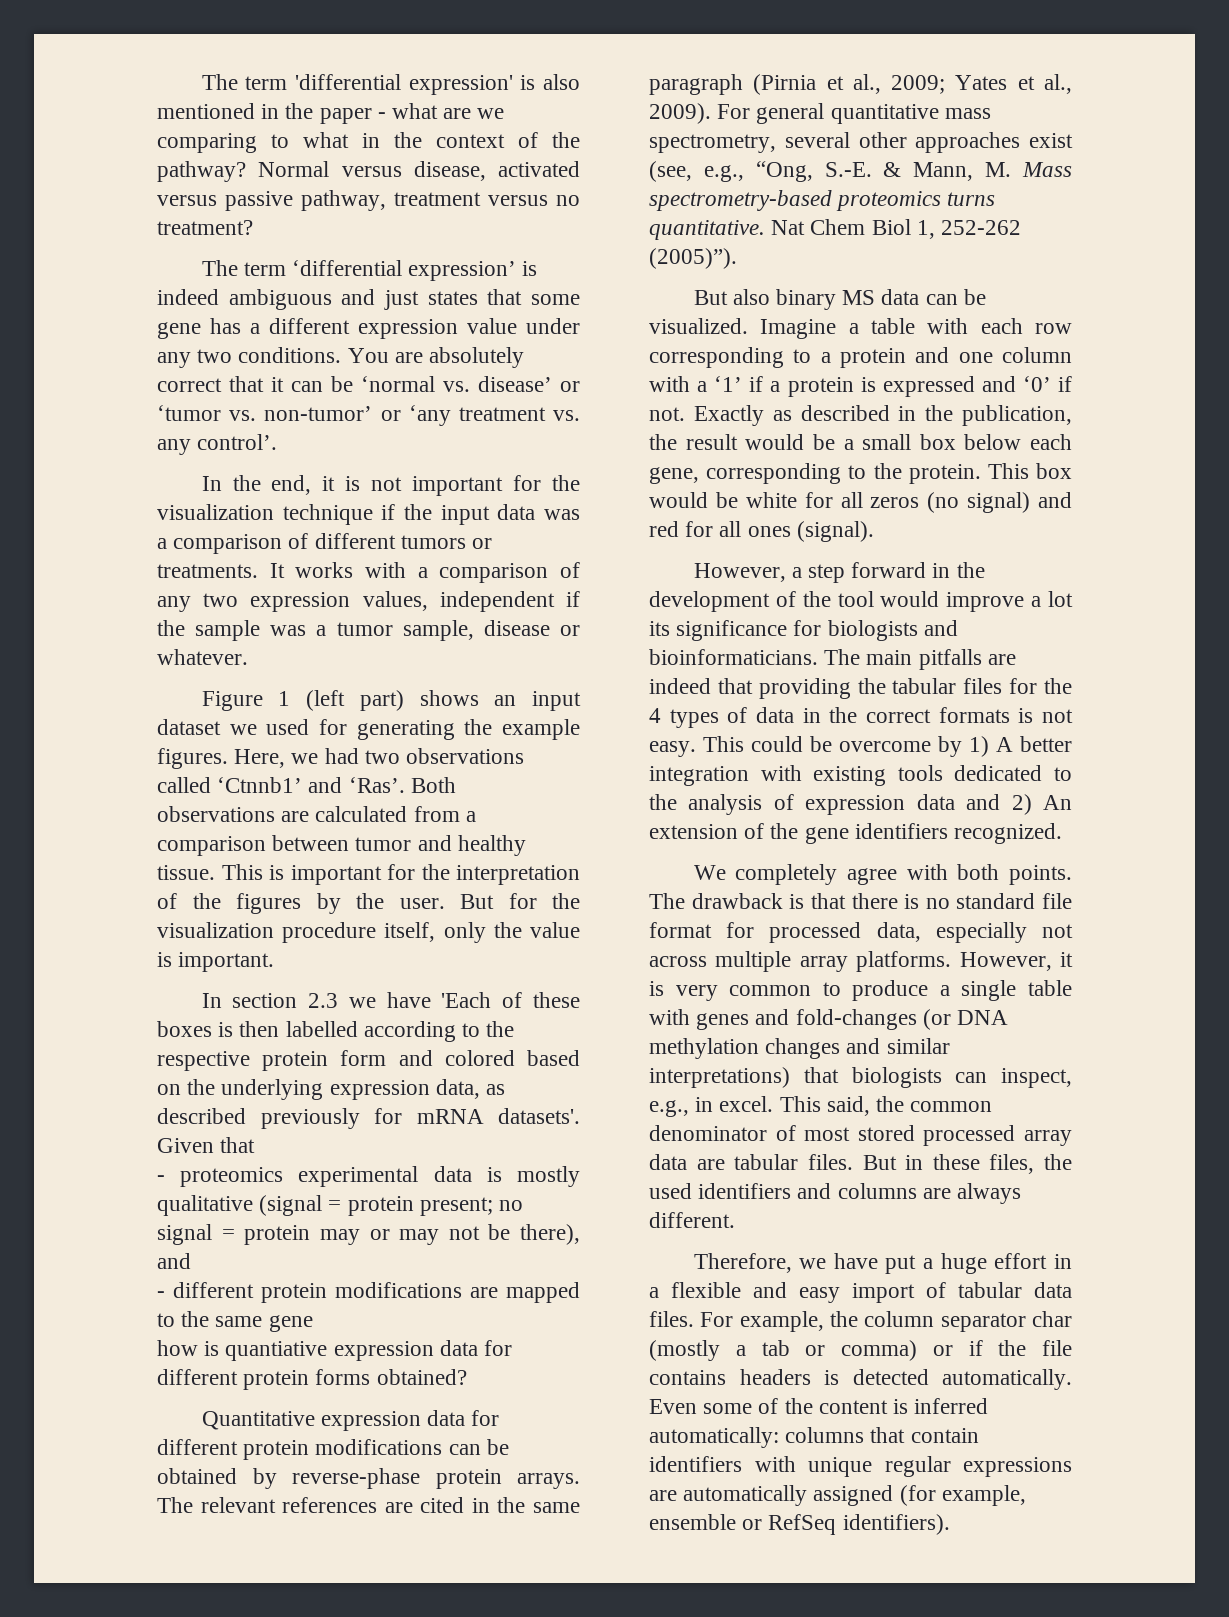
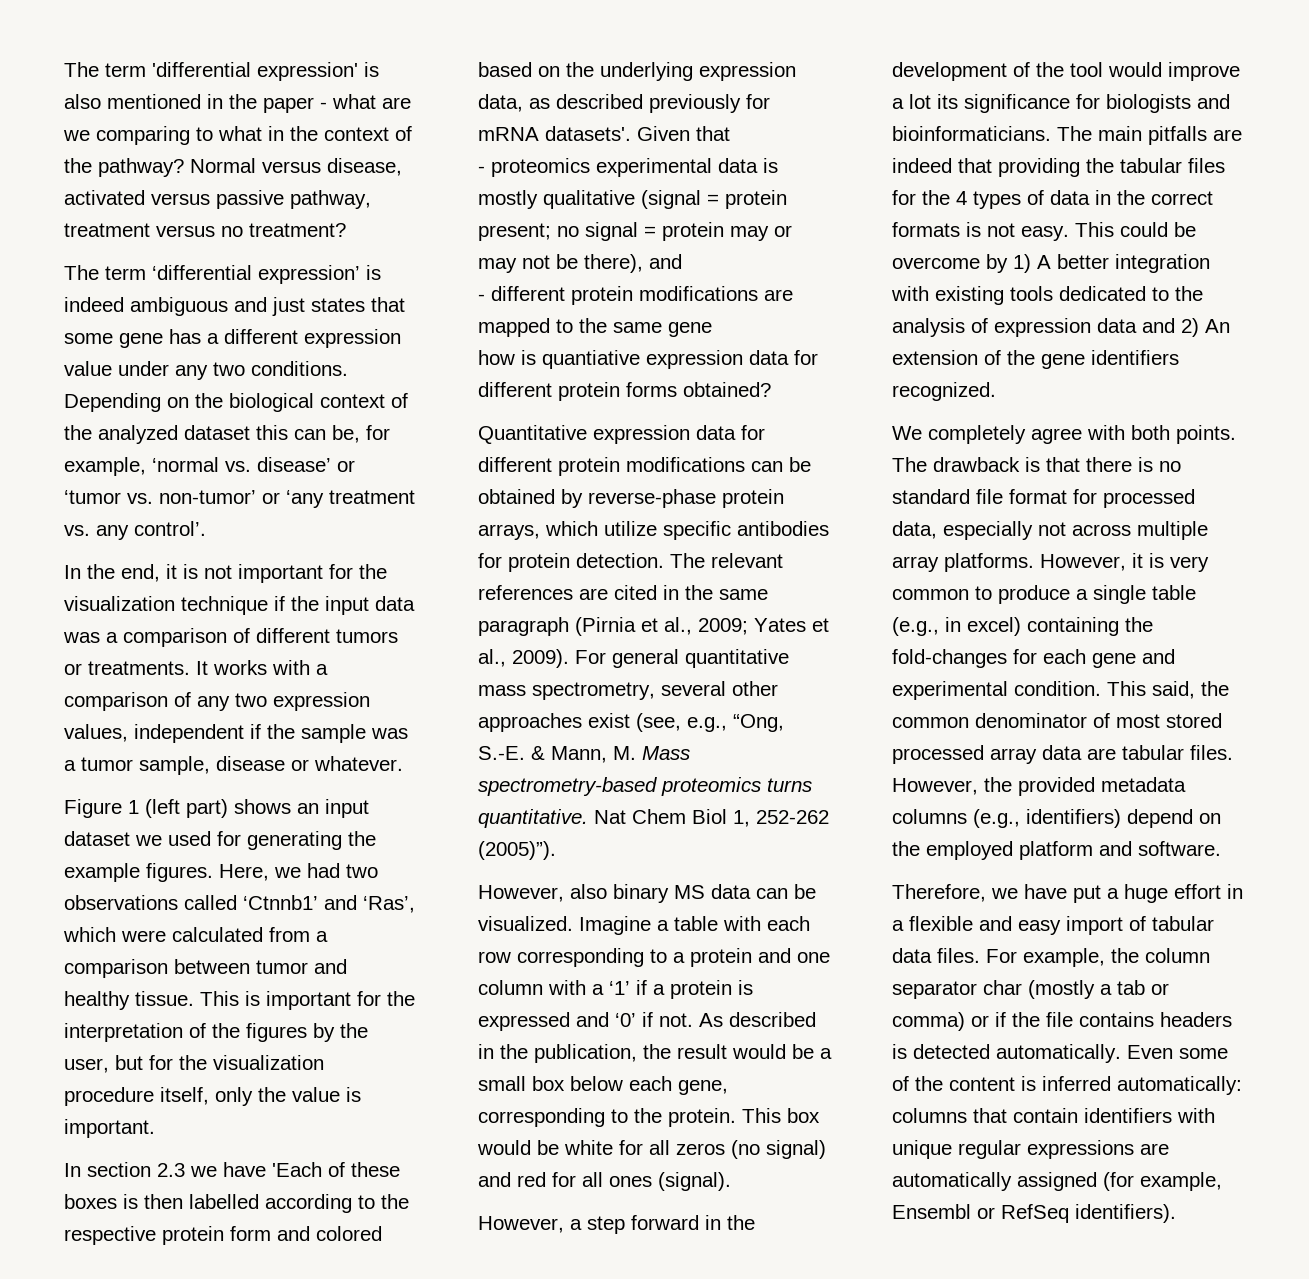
- You are absolutely correct that it can be ‘normal vs. disease’ or ‘tumor vs. non-tumor’ or ‘any treatment vs. any control’.
+ Depending on the biological context of the analyzed dataset this can be, for example, ‘normal vs. disease’ or ‘tumor vs. non-tumor’ or ‘any treatment vs. any control’.
- Here, we had two observations called ‘Ctnnb1’ and ‘Ras’. Both observations are calculated from a comparison between tumor and healthy tissue.
+ Here, we had two observations called ‘Ctnnb1’ and ‘Ras’, which were calculated from a comparison between tumor and healthy tissue.
- This is important for the interpretation of the figures by the user. But for the visualization procedure itself, only the value is important.
+ This is important for the interpretation of the figures by the user, but for the visualization procedure itself, only the value is important.
- Quantitative expression data for different protein modifications can be obtained by reverse-phase protein arrays.
+ Quantitative expression data for different protein modifications can be obtained by reverse-phase protein arrays, which utilize specific antibodies for protein detection.
- But also binary MS data can be visualized.
+ However, also binary MS data can be visualized.
- Exactly as described in the publication, the result would be a small box below each gene, corresponding to the protein.
+ As described in the publication, the result would be a small box below each gene, corresponding to the protein.
- However, it is very common to produce a single table with genes and fold-changes (or DNA methylation changes and similar interpretations) that biologists can inspect, e.g., in excel.
+ However, it is very common to produce a single table (e.g., in excel) containing the fold-changes for each gene and experimental condition.
- But in these files, the used identifiers and columns are always different.
+ However, the provided metadata columns (e.g., identifiers) depend on the employed platform and software.
- Even some of the content is inferred automatically: columns that contain identifiers with unique regular expressions are automatically assigned (for example, ensemble or RefSeq identifiers).
+ Even some of the content is inferred automatically: columns that contain identifiers with unique regular expressions are automatically assigned (for example, Ensembl or RefSeq identifiers).

